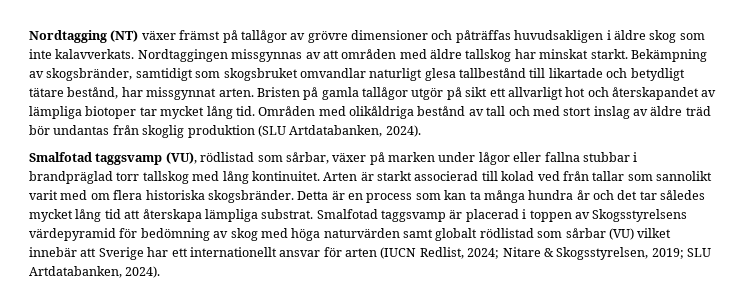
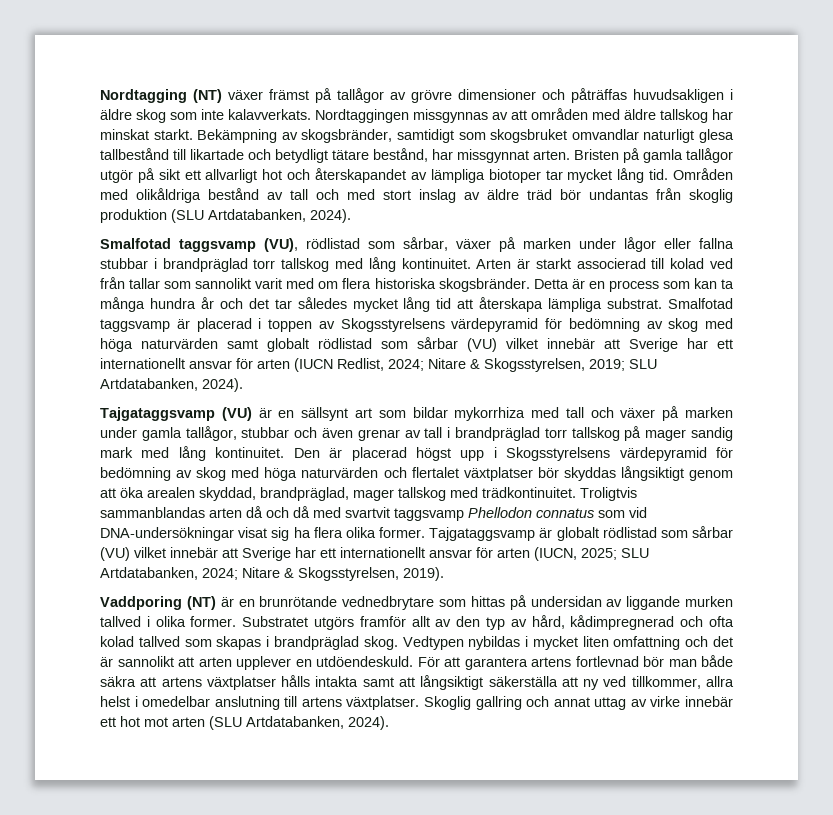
+ Tajgataggsvamp (VU) är en sällsynt art som bildar mykorrhiza med tall och växer på marken under gamla tallågor, stubbar och även grenar av tall i brandpräglad torr tallskog på mager sandig mark med lång kontinuitet. Den är placerad högst upp i Skogsstyrelsens värdepyramid för bedömning av skog med höga naturvärden och flertalet växtplatser bör skyddas långsiktigt genom att öka arealen skyddad, brandpräglad, mager tallskog med trädkontinuitet. Troligtvis sammanblandas arten då och då med svartvit taggsvamp Phellodon connatus som vid DNA-undersökningar visat sig ha flera olika former. Tajgataggsvamp är globalt rödlistad som sårbar (VU) vilket innebär att Sverige har ett internationellt ansvar för arten (IUCN, 2025; SLU Artdatabanken, 2024; Nitare & Skogsstyrelsen, 2019).
+ Vaddporing (NT) är en brunrötande vednedbrytare som hittas på undersidan av liggande murken tallved i olika former. Substratet utgörs framför allt av den typ av hård, kådimpregnerad och ofta kolad tallved som skapas i brandpräglad skog. Vedtypen nybildas i mycket liten omfattning och det är sannolikt att arten upplever en utdöendeskuld. För att garantera artens fortlevnad bör man både säkra att artens växtplatser hålls intakta samt att långsiktigt säkerställa att ny ved tillkommer, allra helst i omedelbar anslutning till artens växtplatser. Skoglig gallring och annat uttag av virke innebär ett hot mot arten (SLU Artdatabanken, 2024).

